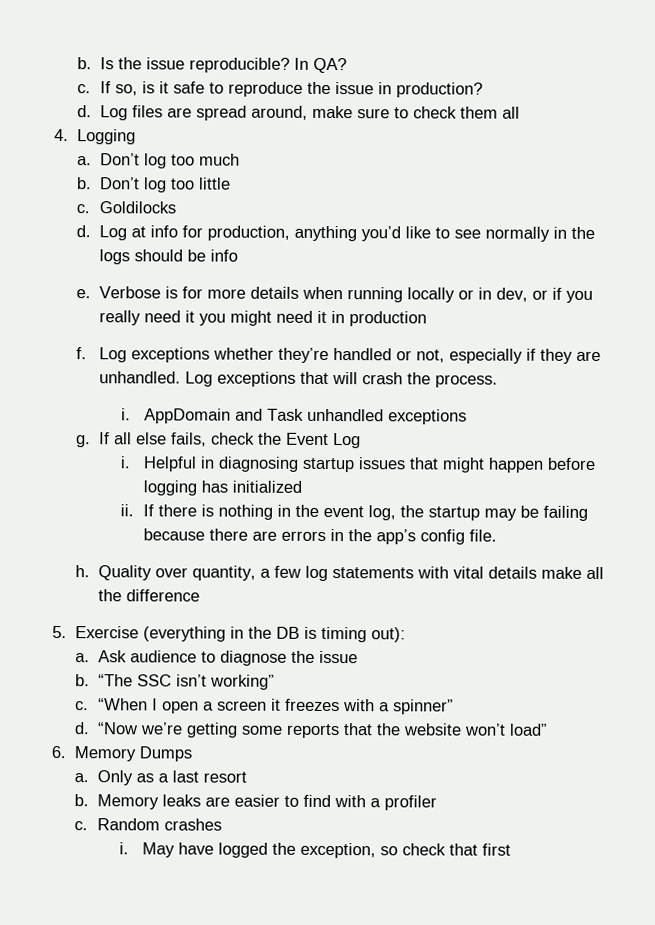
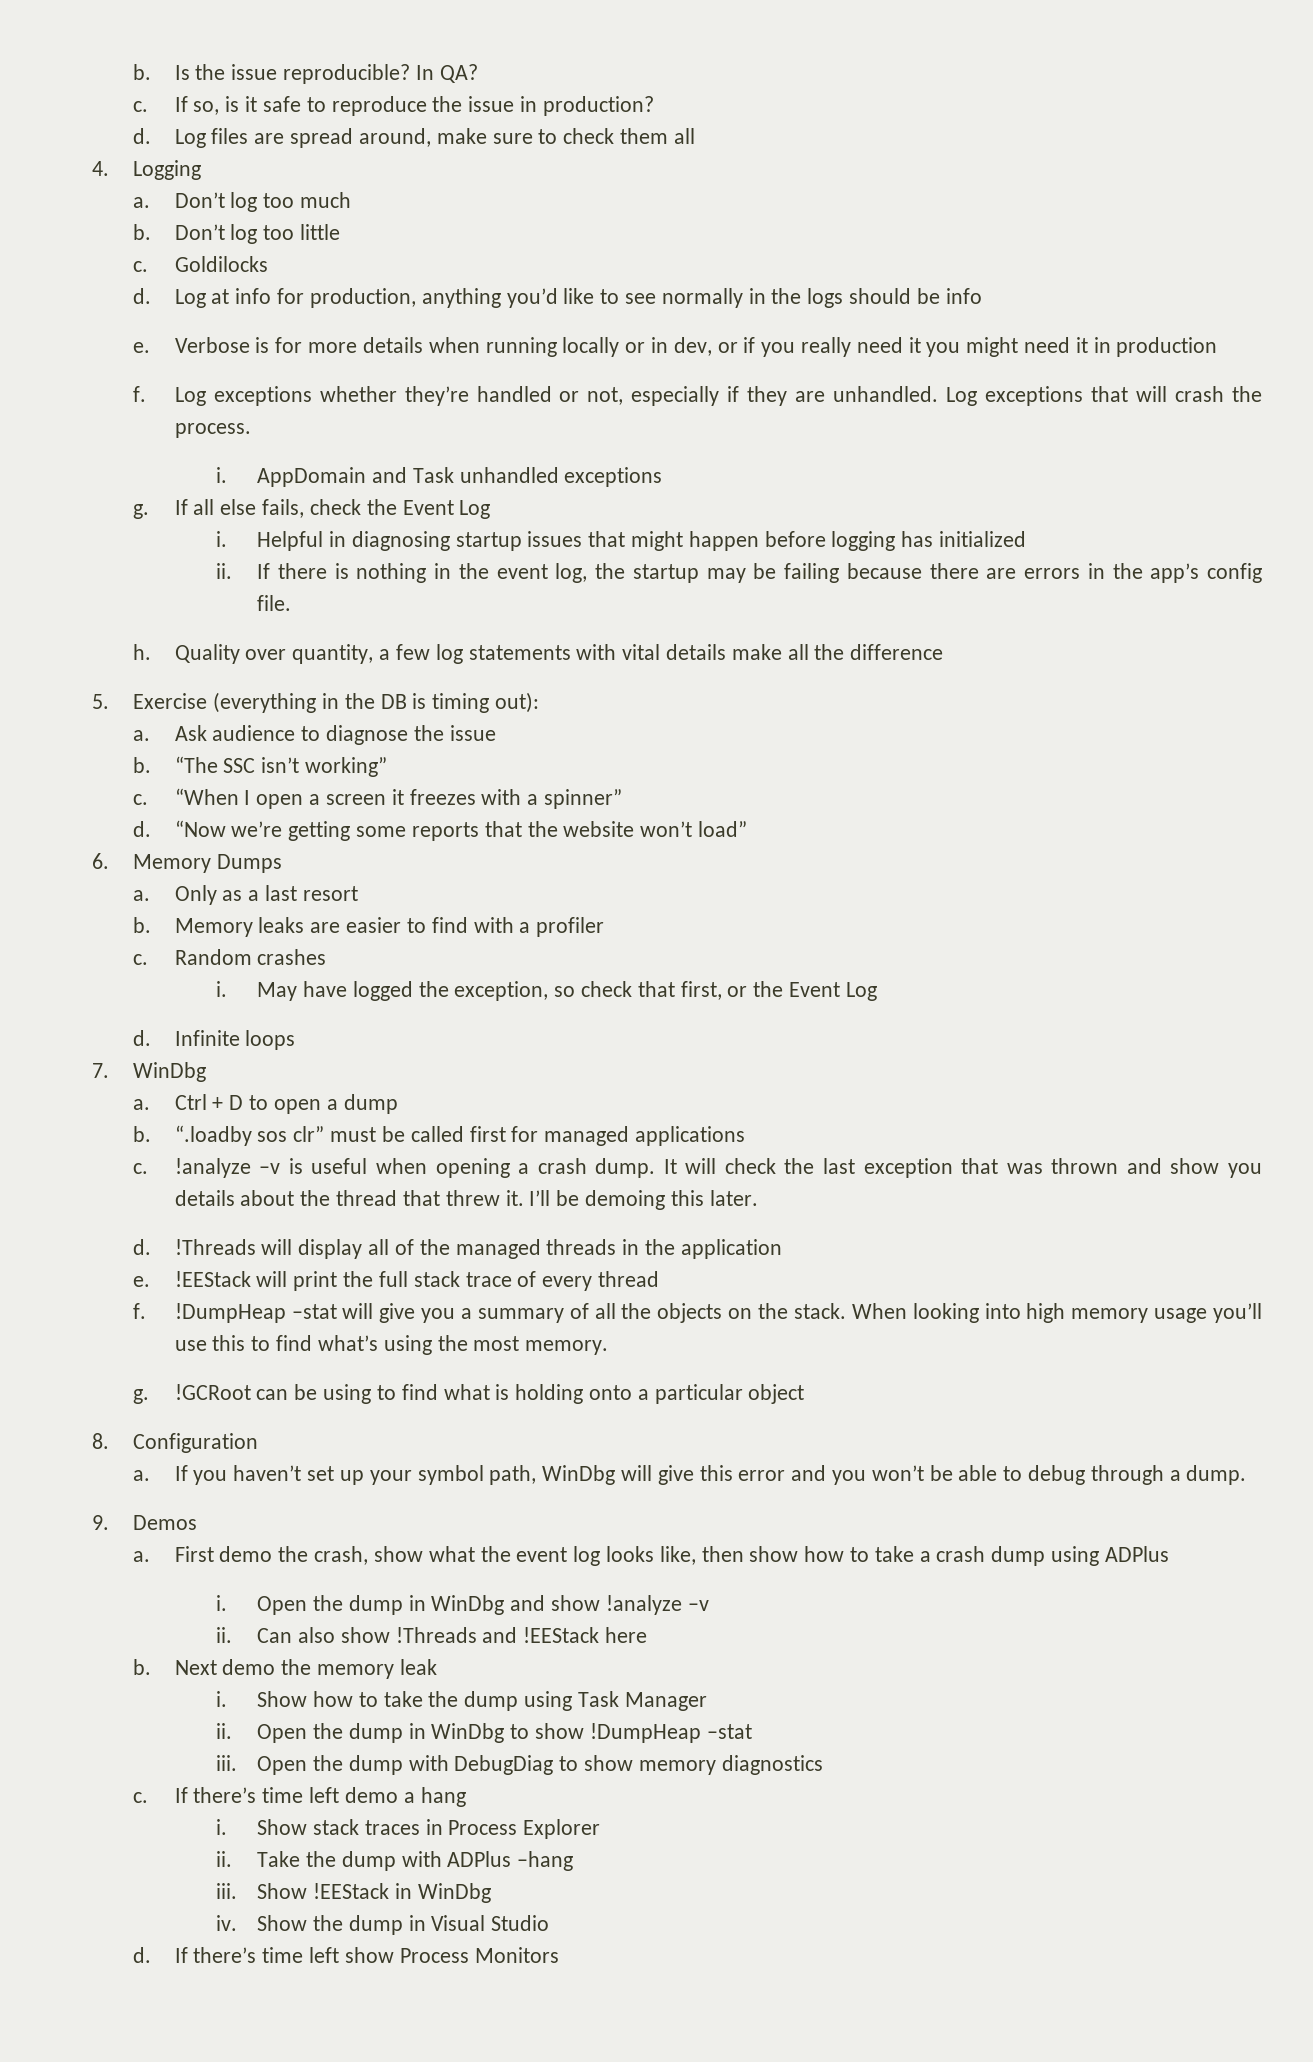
- May have logged the exception, so check that first
+ May have logged the exception, so check that first, or the Event Log
+ d. Infinite loops
+ 7. WinDbg
+ a. Ctrl + D to open a dump
+ b. “.loadby sos clr” must be called first for managed applications
+ c. !analyze –v is useful when opening a crash dump. It will check the last exception that was thrown and show you details about the thread that threw it. I’ll be demoing this later.
+ d. !Threads will display all of the managed threads in the application
+ e. !EEStack will print the full stack trace of every thread
+ f. !DumpHeap –stat will give you a summary of all the objects on the stack. When looking into high memory usage you’ll use this to find what’s using the most memory.
+ g. !GCRoot can be using to find what is holding onto a particular object
+ 8. Configuration
+ a. If you haven’t set up your symbol path, WinDbg will give this error and you won’t be able to debug through a dump.
+ 9. Demos
+ a. First demo the crash, show what the event log looks like, then show how to take a crash dump using ADPlus
+ i. Open the dump in WinDbg and show !analyze –v
+ ii. Can also show !Threads and !EEStack here
+ b. Next demo the memory leak
+ i. Show how to take the dump using Task Manager
+ ii. Open the dump in WinDbg to show !DumpHeap –stat
+ iii. Open the dump with DebugDiag to show memory diagnostics
+ c. If there’s time left demo a hang
+ i. Show stack traces in Process Explorer
+ ii. Take the dump with ADPlus –hang
+ iii. Show !EEStack in WinDbg
+ iv. Show the dump in Visual Studio
+ d. If there’s time left show Process Monitors

